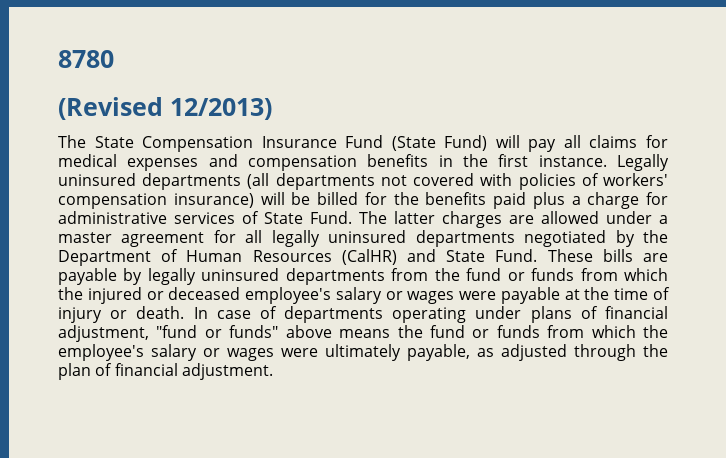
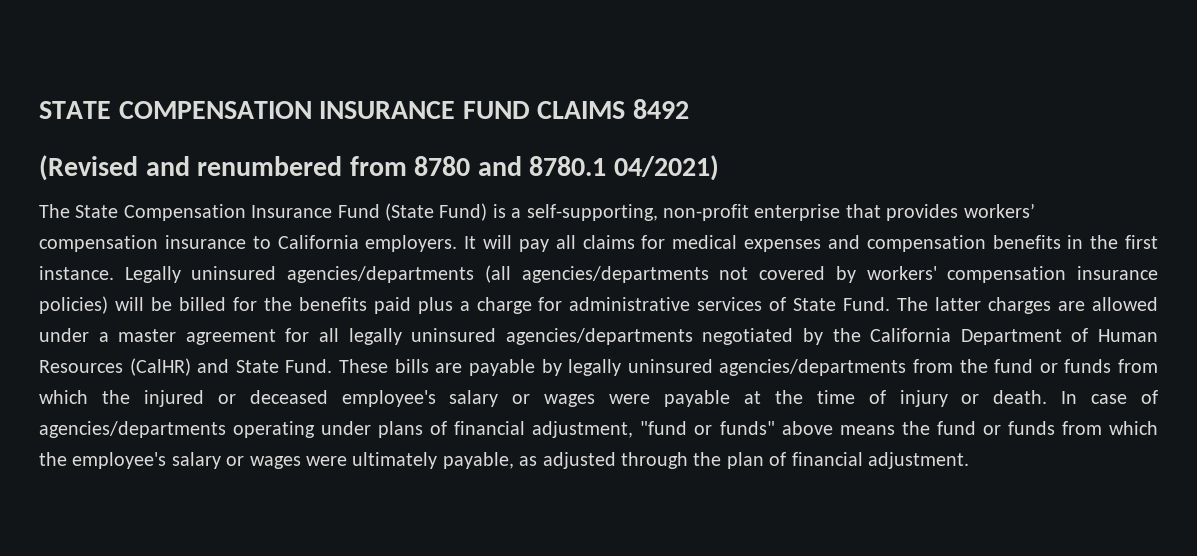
- 8780
- (Revised 12/2013)
+ STATE COMPENSATION INSURANCE FUND CLAIMS 8492
+ (Revised and renumbered from 8780 and 8780.1 04/2021)
- The State Compensation Insurance Fund (State Fund) will pay all claims for medical expenses and compensation benefits in the first instance.
+ The State Compensation Insurance Fund (State Fund) is a self-supporting, non-profit enterprise that provides workers’ compensation insurance to California employers. It will pay all claims for medical expenses and compensation benefits in the first instance.
- Legally uninsured departments (all departments not covered with policies of workers' compensation insurance) will be billed for the benefits paid plus a charge for administrative services of State Fund.
+ Legally uninsured agencies/departments (all agencies/departments not covered by workers' compensation insurance policies) will be billed for the benefits paid plus a charge for administrative services of State Fund.
- The latter charges are allowed under a master agreement for all legally uninsured departments negotiated by the Department of Human Resources (CalHR) and State Fund.
+ The latter charges are allowed under a master agreement for all legally uninsured agencies/departments negotiated by the California Department of Human Resources (CalHR) and State Fund.
- These bills are payable by legally uninsured departments from the fund or funds from which the injured or deceased employee's salary or wages were payable at the time of injury or death.
+ These bills are payable by legally uninsured agencies/departments from the fund or funds from which the injured or deceased employee's salary or wages were payable at the time of injury or death.
- In case of departments operating under plans of financial adjustment, "fund or funds" above means the fund or funds from which the employee's salary or wages were ultimately payable, as adjusted through the plan of financial adjustment.
+ In case of agencies/departments operating under plans of financial adjustment, "fund or funds" above means the fund or funds from which the employee's salary or wages were ultimately payable, as adjusted through the plan of financial adjustment.

